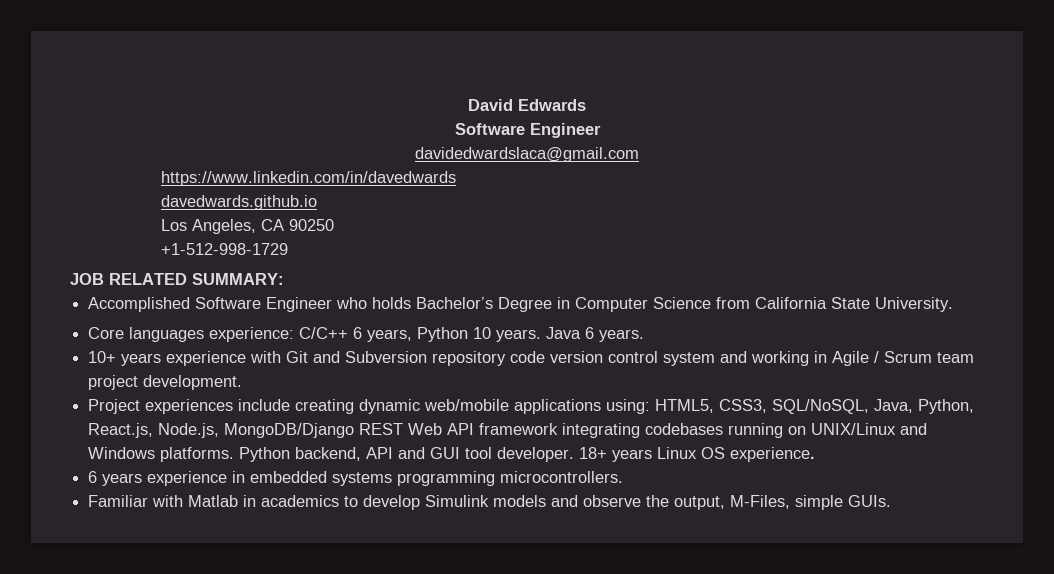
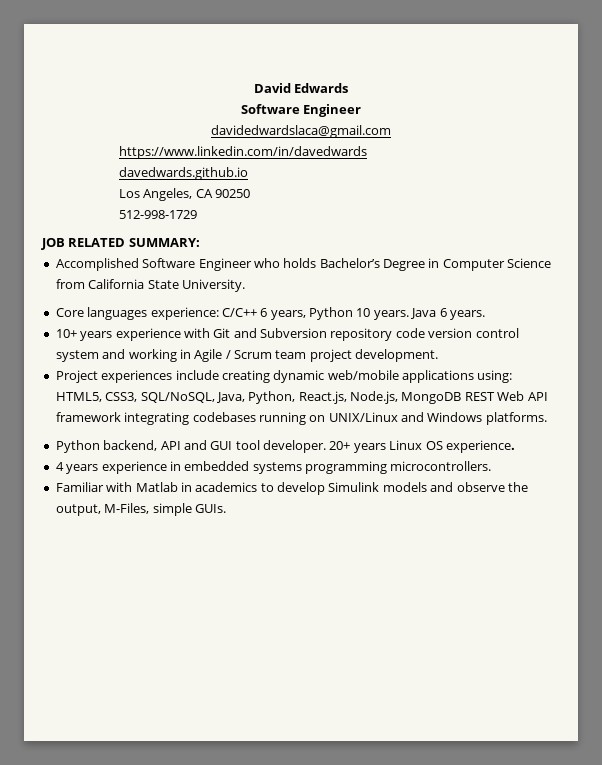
- +1-512-998-1729
+ 512-998-1729
- Project experiences include creating dynamic web/mobile applications using: HTML5, CSS3, SQL/NoSQL, Java, Python, React.js, Node.js, MongoDB/Django REST Web API framework integrating codebases running on UNIX/Linux and Windows platforms. Python backend, API and GUI tool developer.
+ Project experiences include creating dynamic web/mobile applications using: HTML5, CSS3, SQL/NoSQL, Java, Python, React.js, Node.js, MongoDB REST Web API framework integrating codebases running on UNIX/Linux and Windows platforms.
+ Python backend, API and GUI tool developer.
- 18+ years Linux OS experience.
+ 20+ years Linux OS experience.
- 6 years experience in embedded systems programming microcontrollers.
+ 4 years experience in embedded systems programming microcontrollers.

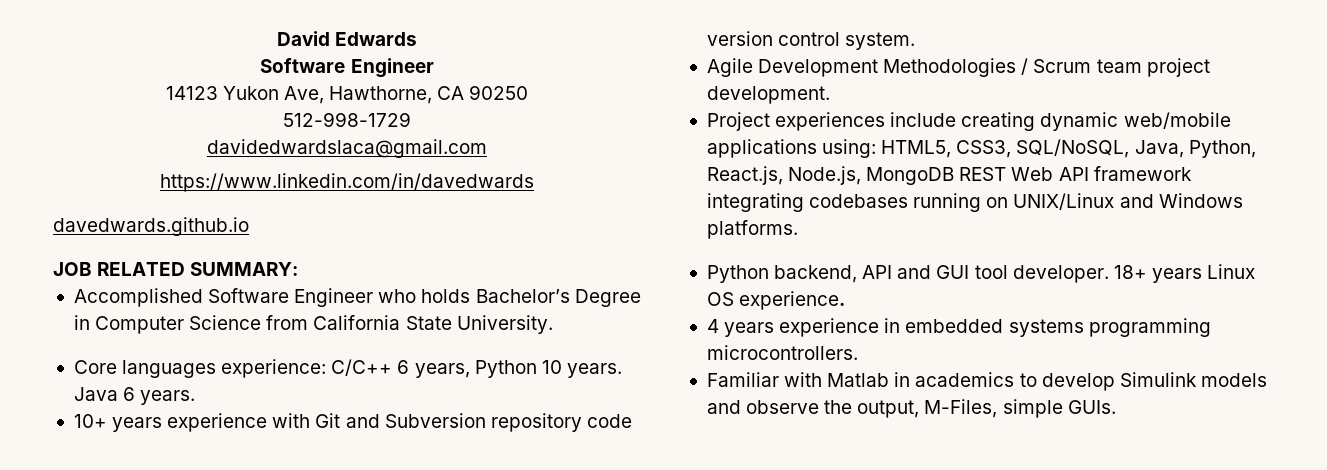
+ 14123 Yukon Ave, Hawthorne, CA 90250
+ 512-998-1729
  davidedwardslaca@gmail.com
  https://www.linkedin.com/in/davedwards
  davedwards.github.io
- Los Angeles, CA 90250
- 512-998-1729
- 10+ years experience with Git and Subversion repository code version control system and working in Agile / Scrum team project development.
+ 10+ years experience with Git and Subversion repository code version control system.
+ Agile Development Methodologies / Scrum team project development.
- 20+ years Linux OS experience.
+ 18+ years Linux OS experience.

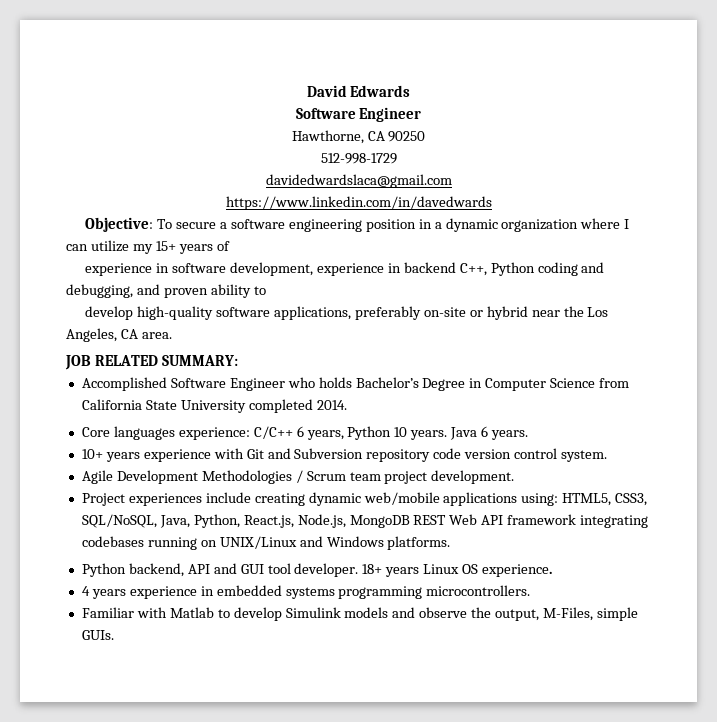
- 14123 Yukon Ave, Hawthorne, CA 90250
+ Hawthorne, CA 90250
- davedwards.github.io
+ Objective: To secure a software engineering position in a dynamic organization where I can utilize my 15+ years of
+ experience in software development, experience in backend C++, Python coding and debugging, and proven ability to
+ develop high-quality software applications, preferably on-site or hybrid near the Los Angeles, CA area.
- Accomplished Software Engineer who holds Bachelor’s Degree in Computer Science from California State University.
+ Accomplished Software Engineer who holds Bachelor’s Degree in Computer Science from California State University completed 2014.
- Familiar with Matlab in academics to develop Simulink models and observe the output, M-Files, simple GUIs.
+ Familiar with Matlab to develop Simulink models and observe the output, M-Files, simple GUIs.

